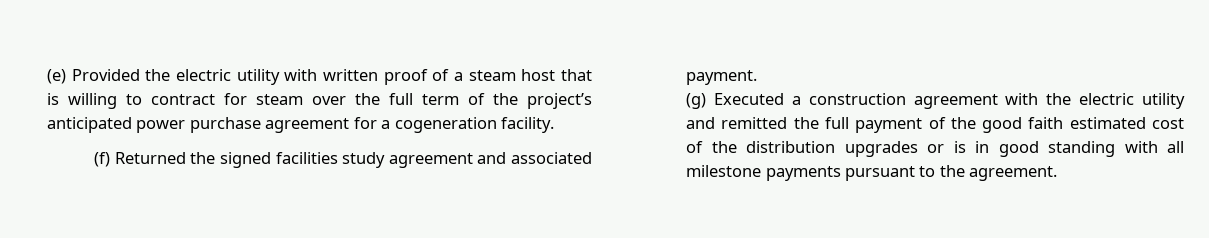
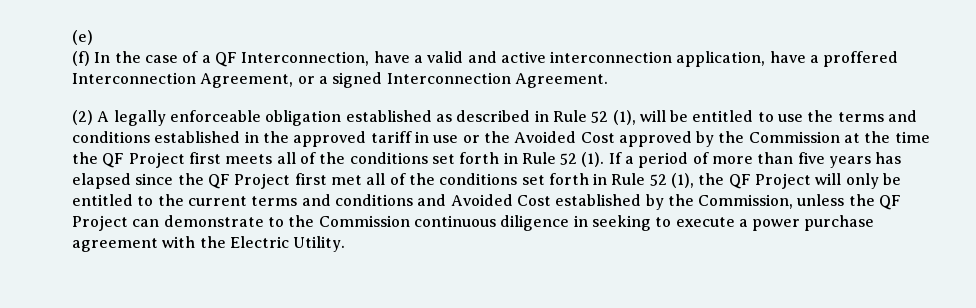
- (e) Provided the electric utility with written proof of a steam host that is willing to contract for steam over the full term of the project’s anticipated power purchase agreement for a cogeneration facility.
- (f) Returned the signed facilities study agreement and associated payment.
- (g) Executed a construction agreement with the electric utility and remitted the full payment of the good faith estimated cost of the distribution upgrades or is in good standing with all milestone payments pursuant to the agreement.
+ (e)
+ (f) In the case of a QF Interconnection, have a valid and active interconnection application, have a proffered Interconnection Agreement, or a signed Interconnection Agreement.
+ (2) A legally enforceable obligation established as described in Rule 52 (1), will be entitled to use the terms and conditions established in the approved tariff in use or the Avoided Cost approved by the Commission at the time the QF Project first meets all of the conditions set forth in Rule 52 (1). If a period of more than five years has elapsed since the QF Project first met all of the conditions set forth in Rule 52 (1), the QF Project will only be entitled to the current terms and conditions and Avoided Cost established by the Commission, unless the QF Project can demonstrate to the Commission continuous diligence in seeking to execute a power purchase agreement with the Electric Utility.

